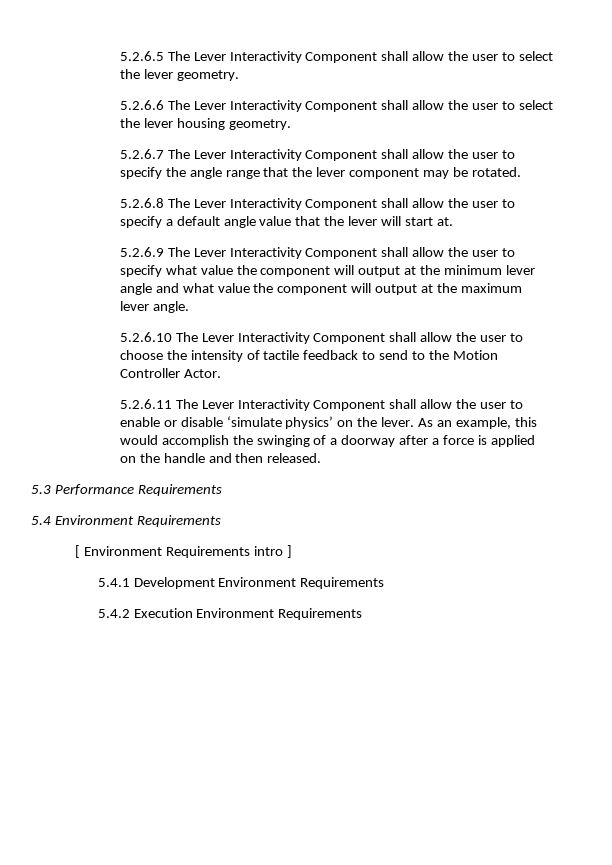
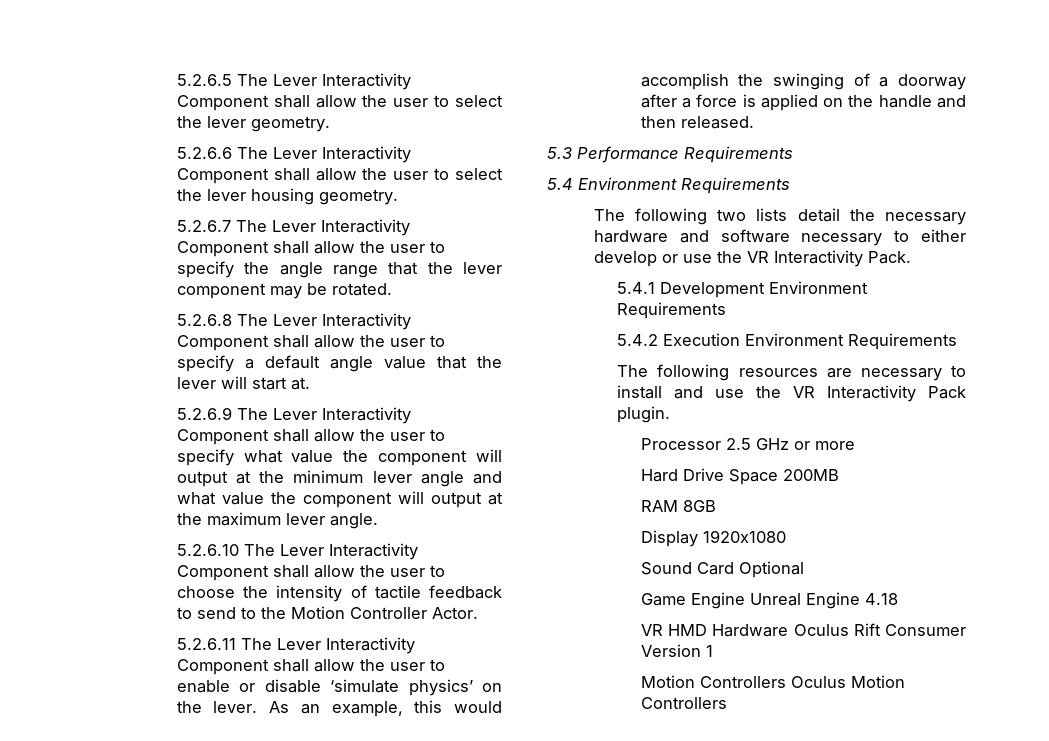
- [ Environment Requirements intro ]
+ The following two lists detail the necessary hardware and software necessary to either develop or use the VR Interactivity Pack.
+ The following resources are necessary to install and use the VR Interactivity Pack plugin.
+ Processor 2.5 GHz or more
+ Hard Drive Space 200MB
+ RAM 8GB
+ Display 1920x1080
+ Sound Card Optional
+ Game Engine Unreal Engine 4.18
+ VR HMD Hardware Oculus Rift Consumer Version 1
+ Motion Controllers Oculus Motion Controllers

